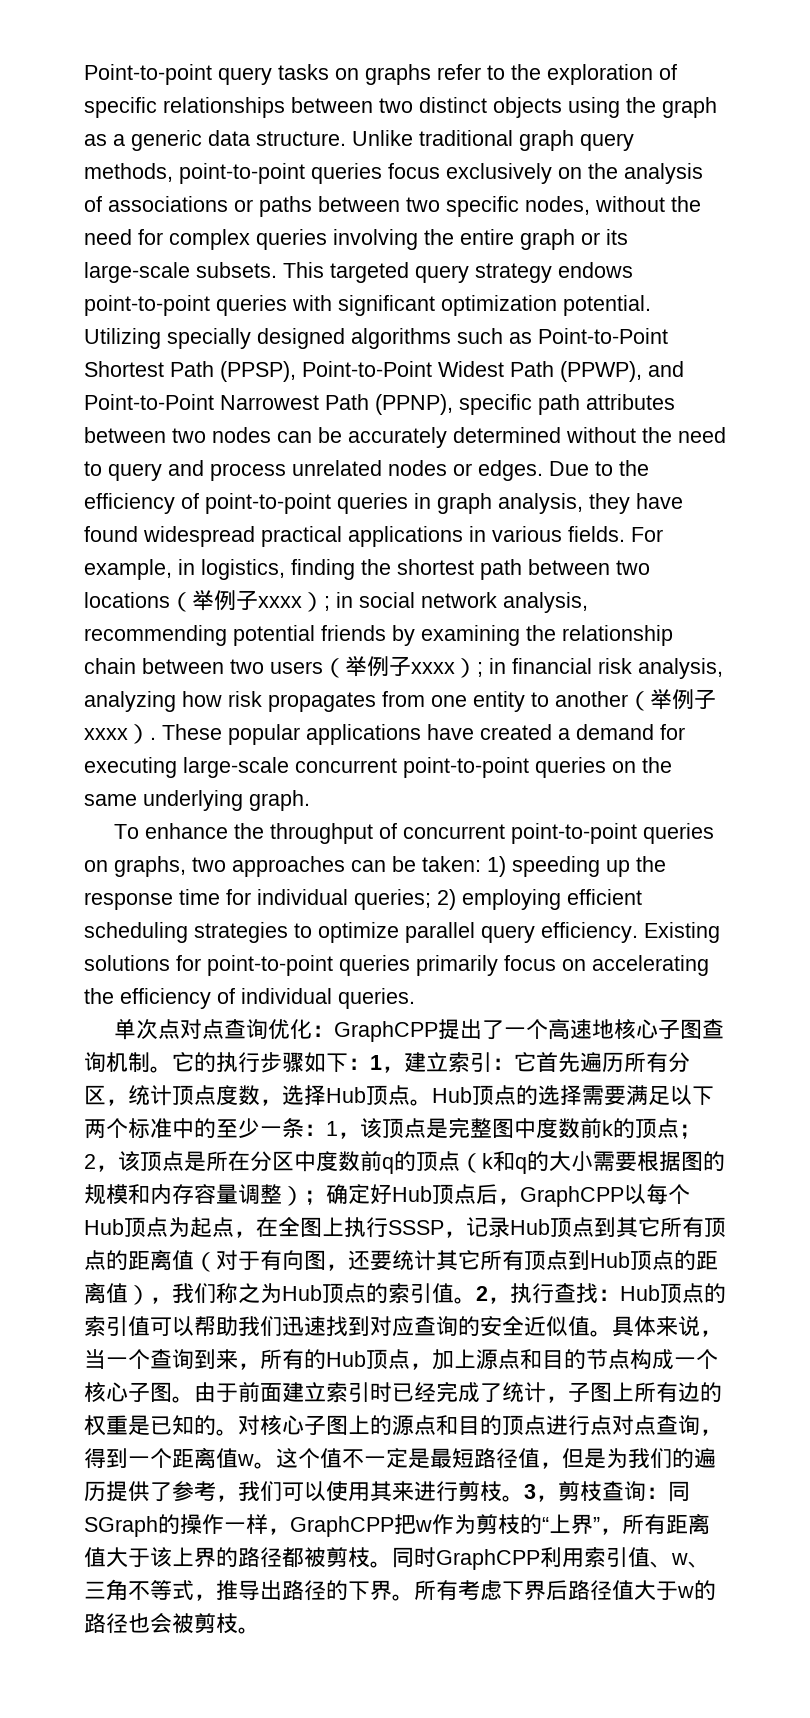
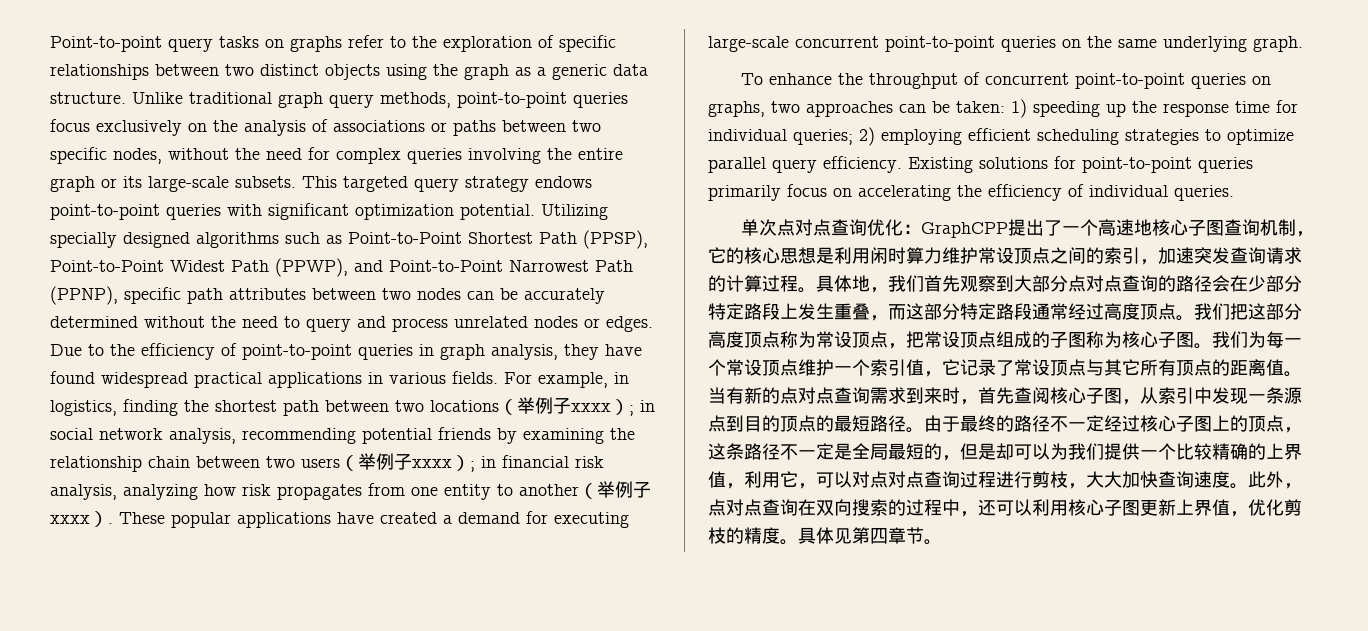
- 单次点对点查询优化：GraphCPP提出了一个高速地核心子图查询机制。它的执行步骤如下：1，建立索引：它首先遍历所有分区，统计顶点度数，选择Hub顶点。Hub顶点的选择需要满足以下两个标准中的至少一条：1，该顶点是完整图中度数前k的顶点；2，该顶点是所在分区中度数前q的顶点（k和q的大小需要根据图的规模和内存容量调整）；确定好Hub顶点后，GraphCPP以每个Hub顶点为起点，在全图上执行SSSP，记录Hub顶点到其它所有顶点的距离值（对于有向图，还要统计其它所有顶点到Hub顶点的距离值），我们称之为Hub顶点的索引值。2，执行查找：Hub顶点的索引值可以帮助我们迅速找到对应查询的安全近似值。具体来说，当一个查询到来，所有的Hub顶点，加上源点和目的节点构成一个核心子图。由于前面建立索引时已经完成了统计，子图上所有边的权重是已知的。对核心子图上的源点和目的顶点进行点对点查询，得到一个距离值w。这个值不一定是最短路径值，但是为我们的遍历提供了参考，我们可以使用其来进行剪枝。3，剪枝查询：同SGraph的操作一样，GraphCPP把w作为剪枝的“上界”，所有距离值大于该上界的路径都被剪枝。同时GraphCPP利用索引值、w、三角不等式，推导出路径的下界。所有考虑下界后路径值大于w的路径也会被剪枝。
+ 单次点对点查询优化：GraphCPP提出了一个高速地核心子图查询机制，它的核心思想是利用闲时算力维护常设顶点之间的索引，加速突发查询请求的计算过程。具体地，我们首先观察到大部分点对点查询的路径会在少部分特定路段上发生重叠，而这部分特定路段通常经过高度顶点。我们把这部分高度顶点称为常设顶点，把常设顶点组成的子图称为核心子图。我们为每一个常设顶点维护一个索引值，它记录了常设顶点与其它所有顶点的距离值。当有新的点对点查询需求到来时，首先查阅核心子图，从索引中发现一条源点到目的顶点的最短路径。由于最终的路径不一定经过核心子图上的顶点，这条路径不一定是全局最短的，但是却可以为我们提供一个比较精确的上界值，利用它，可以对点对点查询过程进行剪枝，大大加快查询速度。此外，点对点查询在双向搜索的过程中，还可以利用核心子图更新上界值，优化剪枝的精度。具体见第四章节。

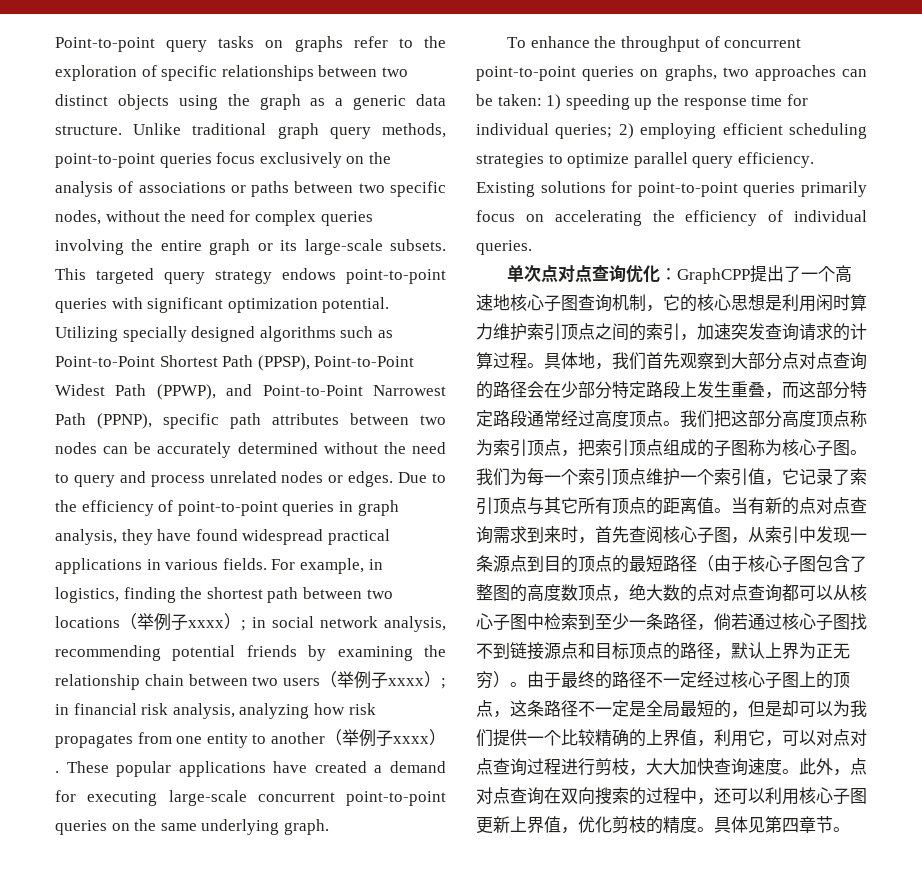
- 单次点对点查询优化：GraphCPP提出了一个高速地核心子图查询机制，它的核心思想是利用闲时算力维护常设顶点之间的索引，加速突发查询请求的计算过程。
+ 单次点对点查询优化：GraphCPP提出了一个高速地核心子图查询机制，它的核心思想是利用闲时算力维护索引顶点之间的索引，加速突发查询请求的计算过程。
- 我们把这部分高度顶点称为常设顶点，把常设顶点组成的子图称为核心子图。
+ 我们把这部分高度顶点称为索引顶点，把索引顶点组成的子图称为核心子图。
- 我们为每一个常设顶点维护一个索引值，它记录了常设顶点与其它所有顶点的距离值。
+ 我们为每一个索引顶点维护一个索引值，它记录了索引顶点与其它所有顶点的距离值。
- 当有新的点对点查询需求到来时，首先查阅核心子图，从索引中发现一条源点到目的顶点的最短路径。
+ 当有新的点对点查询需求到来时，首先查阅核心子图，从索引中发现一条源点到目的顶点的最短路径（由于核心子图包含了整图的高度数顶点，绝大数的点对点查询都可以从核心子图中检索到至少一条路径，倘若通过核心子图找不到链接源点和目标顶点的路径，默认上界为正无穷）。

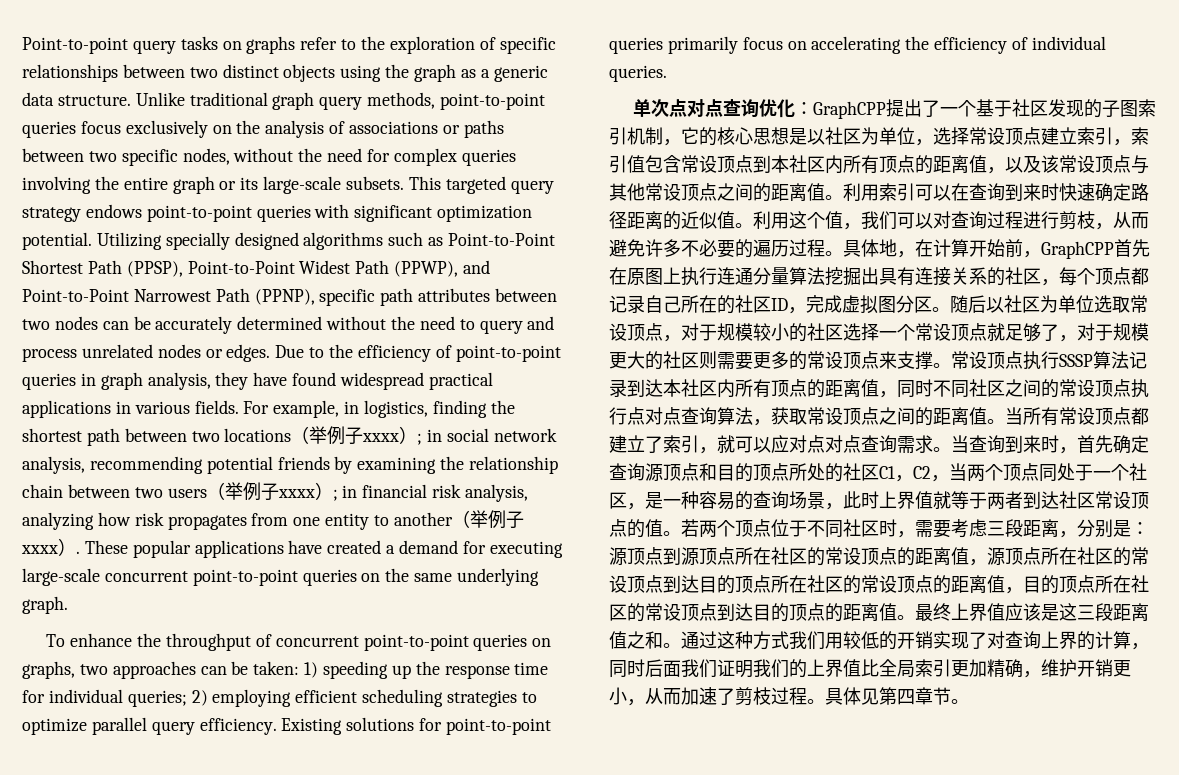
- 单次点对点查询优化：GraphCPP提出了一个高速地核心子图查询机制，它的核心思想是利用闲时算力维护索引顶点之间的索引，加速突发查询请求的计算过程。具体地，我们首先观察到大部分点对点查询的路径会在少部分特定路段上发生重叠，而这部分特定路段通常经过高度顶点。我们把这部分高度顶点称为索引顶点，把索引顶点组成的子图称为核心子图。我们为每一个索引顶点维护一个索引值，它记录了索引顶点与其它所有顶点的距离值。当有新的点对点查询需求到来时，首先查阅核心子图，从索引中发现一条源点到目的顶点的最短路径（由于核心子图包含了整图的高度数顶点，绝大数的点对点查询都可以从核心子图中检索到至少一条路径，倘若通过核心子图找不到链接源点和目标顶点的路径，默认上界为正无穷）。由于最终的路径不一定经过核心子图上的顶点，这条路径不一定是全局最短的，但是却可以为我们提供一个比较精确的上界值，利用它，可以对点对点查询过程进行剪枝，大大加快查询速度。此外，点对点查询在双向搜索的过程中，还可以利用核心子图更新上界值，优化剪枝的精度。
+ 单次点对点查询优化：GraphCPP提出了一个基于社区发现的子图索引机制，它的核心思想是以社区为单位，选择常设顶点建立索引，索引值包含常设顶点到本社区内所有顶点的距离值，以及该常设顶点与其他常设顶点之间的距离值。利用索引可以在查询到来时快速确定路径距离的近似值。利用这个值，我们可以对查询过程进行剪枝，从而避免许多不必要的遍历过程。具体地，在计算开始前，GraphCPP首先在原图上执行连通分量算法挖掘出具有连接关系的社区，每个顶点都记录自己所在的社区ID，完成虚拟图分区。随后以社区为单位选取常设顶点，对于规模较小的社区选择一个常设顶点就足够了，对于规模更大的社区则需要更多的常设顶点来支撑。常设顶点执行SSSP算法记录到达本社区内所有顶点的距离值，同时不同社区之间的常设顶点执行点对点查询算法，获取常设顶点之间的距离值。当所有常设顶点都建立了索引，就可以应对点对点查询需求。当查询到来时，首先确定查询源顶点和目的顶点所处的社区C1，C2，当两个顶点同处于一个社区，是一种容易的查询场景，此时上界值就等于两者到达社区常设顶点的值。若两个顶点位于不同社区时，需要考虑三段距离，分别是：源顶点到源顶点所在社区的常设顶点的距离值，源顶点所在社区的常设顶点到达目的顶点所在社区的常设顶点的距离值，目的顶点所在社区的常设顶点到达目的顶点的距离值。最终上界值应该是这三段距离值之和。通过这种方式我们用较低的开销实现了对查询上界的计算，同时后面我们证明我们的上界值比全局索引更加精确，维护开销更小，从而加速了剪枝过程。

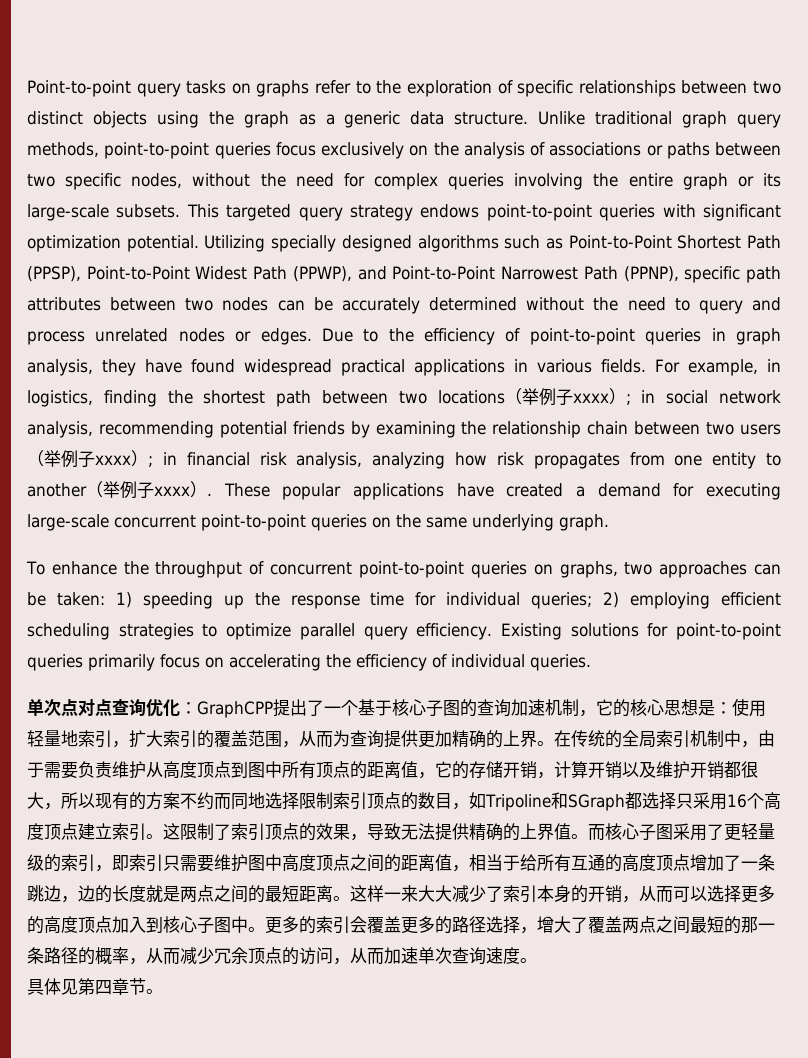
- 单次点对点查询优化：GraphCPP提出了一个基于社区发现的子图索引机制，它的核心思想是以社区为单位，选择常设顶点建立索引，索引值包含常设顶点到本社区内所有顶点的距离值，以及该常设顶点与其他常设顶点之间的距离值。利用索引可以在查询到来时快速确定路径距离的近似值。利用这个值，我们可以对查询过程进行剪枝，从而避免许多不必要的遍历过程。具体地，在计算开始前，GraphCPP首先在原图上执行连通分量算法挖掘出具有连接关系的社区，每个顶点都记录自己所在的社区ID，完成虚拟图分区。随后以社区为单位选取常设顶点，对于规模较小的社区选择一个常设顶点就足够了，对于规模更大的社区则需要更多的常设顶点来支撑。常设顶点执行SSSP算法记录到达本社区内所有顶点的距离值，同时不同社区之间的常设顶点执行点对点查询算法，获取常设顶点之间的距离值。当所有常设顶点都建立了索引，就可以应对点对点查询需求。当查询到来时，首先确定查询源顶点和目的顶点所处的社区C1，C2，当两个顶点同处于一个社区，是一种容易的查询场景，此时上界值就等于两者到达社区常设顶点的值。若两个顶点位于不同社区时，需要考虑三段距离，分别是：源顶点到源顶点所在社区的常设顶点的距离值，源顶点所在社区的常设顶点到达目的顶点所在社区的常设顶点的距离值，目的顶点所在社区的常设顶点到达目的顶点的距离值。最终上界值应该是这三段距离值之和。通过这种方式我们用较低的开销实现了对查询上界的计算，同时后面我们证明我们的上界值比全局索引更加精确，维护开销更小，从而加速了剪枝过程。具体见第四章节。
+ 单次点对点查询优化：GraphCPP提出了一个基于核心子图的查询加速机制，它的核心思想是：使用轻量地索引，扩大索引的覆盖范围，从而为查询提供更加精确的上界。在传统的全局索引机制中，由于需要负责维护从高度顶点到图中所有顶点的距离值，它的存储开销，计算开销以及维护开销都很大，所以现有的方案不约而同地选择限制索引顶点的数目，如Tripoline和SGraph都选择只采用16个高度顶点建立索引。这限制了索引顶点的效果，导致无法提供精确的上界值。而核心子图采用了更轻量级的索引，即索引只需要维护图中高度顶点之间的距离值，相当于给所有互通的高度顶点增加了一条跳边，边的长度就是两点之间的最短距离。这样一来大大减少了索引本身的开销，从而可以选择更多的高度顶点加入到核心子图中。更多的索引会覆盖更多的路径选择，增大了覆盖两点之间最短的那一条路径的概率，从而减少冗余顶点的访问，从而加速单次查询速度。
+ 具体见第四章节。

